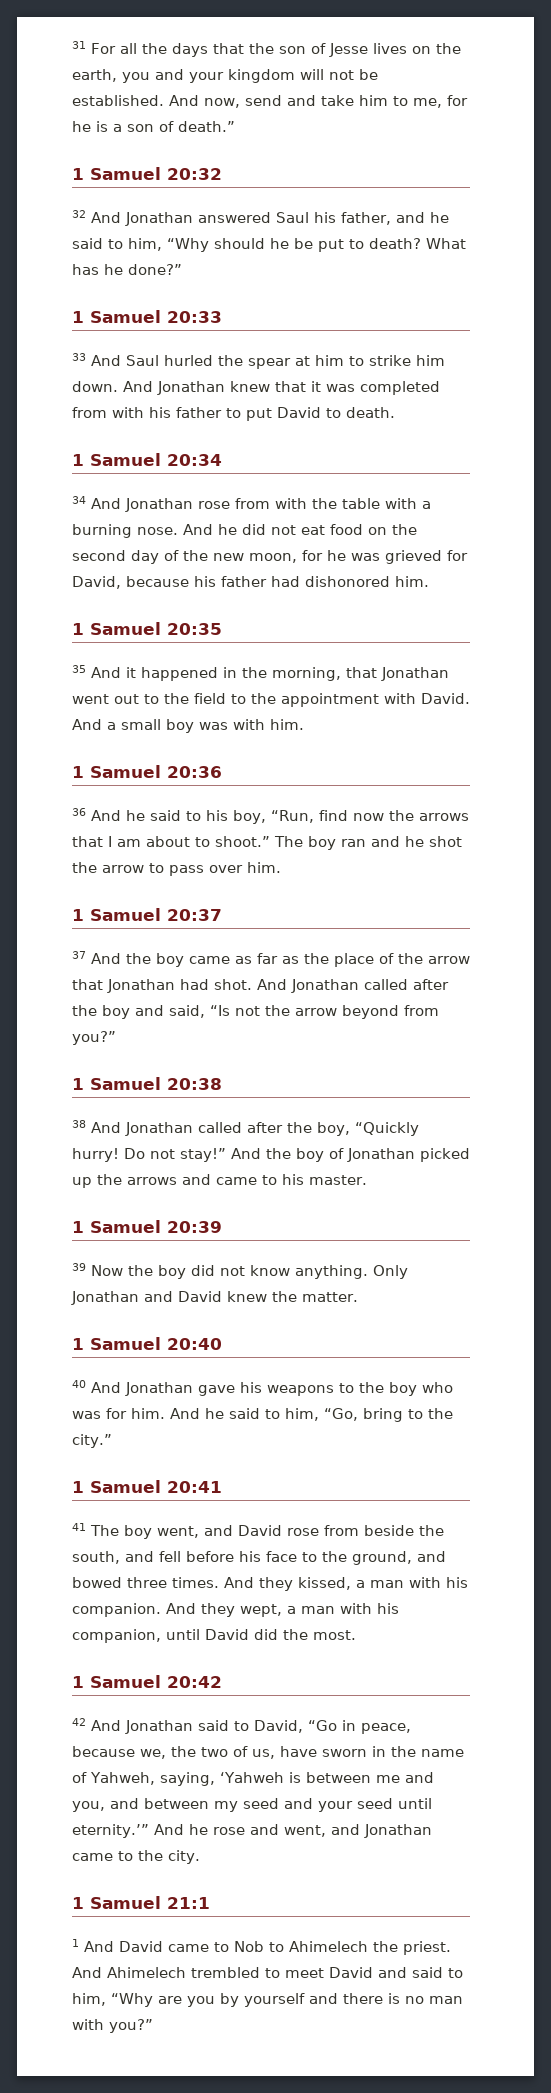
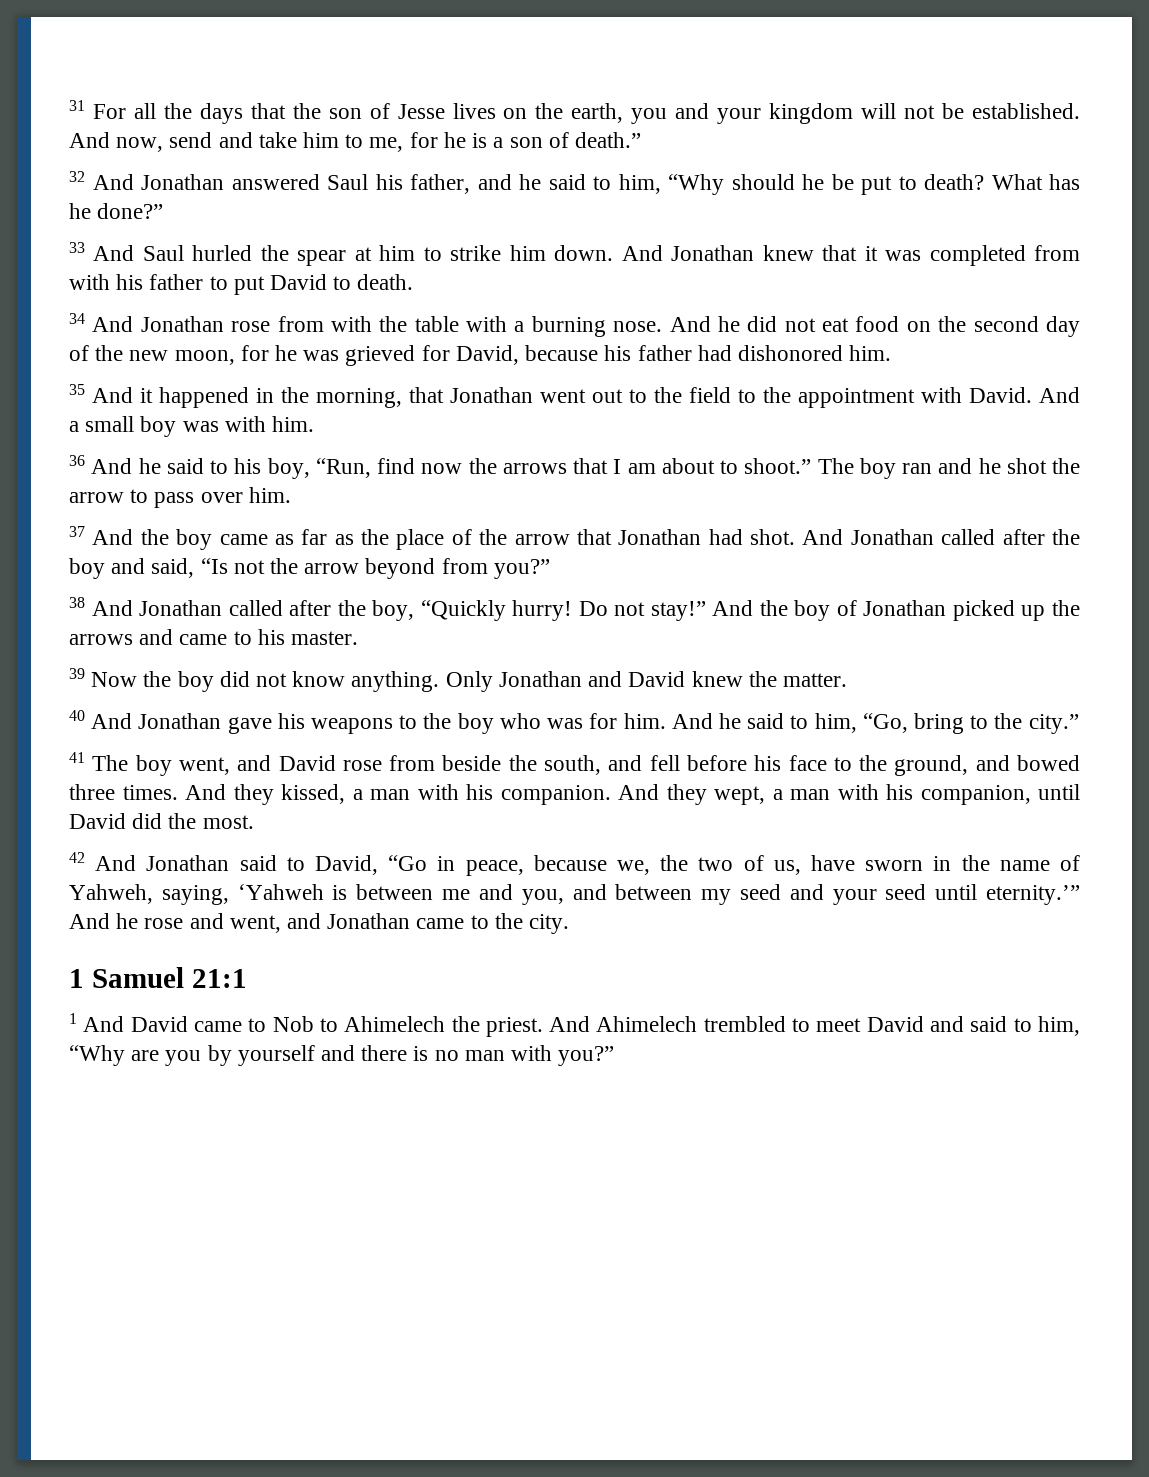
- 1 Samuel 20:32
- 1 Samuel 20:33
- 1 Samuel 20:34
- 1 Samuel 20:35
- 1 Samuel 20:36
- 1 Samuel 20:37
- 1 Samuel 20:38
- 1 Samuel 20:39
- 1 Samuel 20:40
- 1 Samuel 20:41
- 1 Samuel 20:42

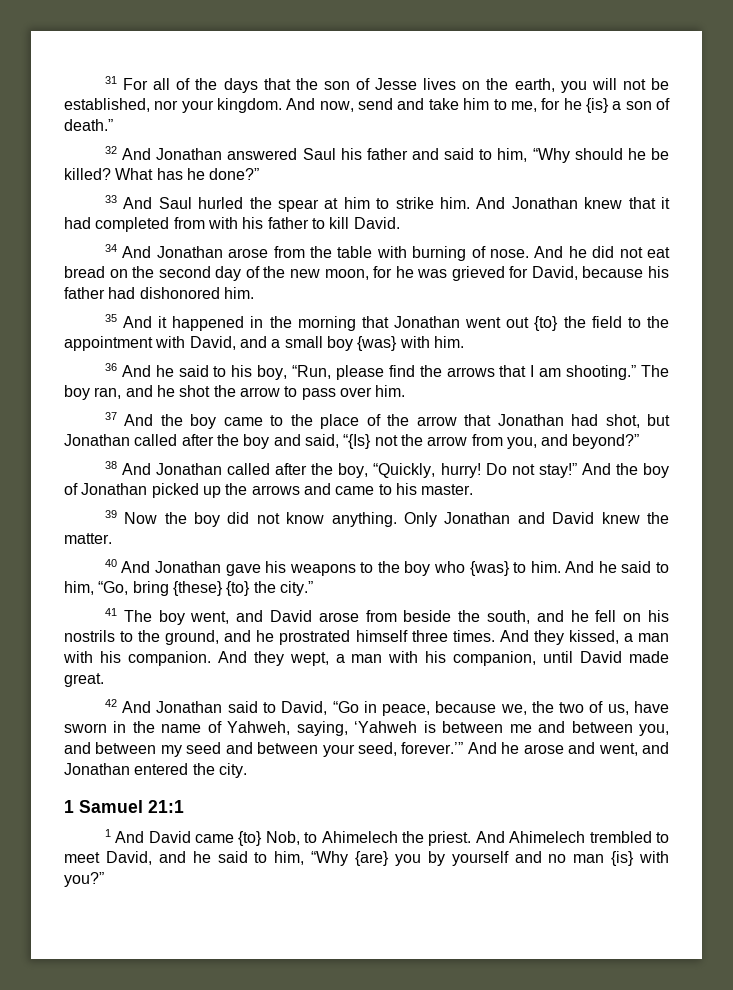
- 31 For all the days that the son of Jesse lives on the earth, you and your kingdom will not be established.
+ 31 For all of the days that the son of Jesse lives on the earth, you will not be established, nor your kingdom.
- And now, send and take him to me, for he is a son of death.”
+ And now, send and take him to me, for he {is} a son of death.”
- 32 And Jonathan answered Saul his father, and he said to him, “Why should he be put to death?
+ 32 And Jonathan answered Saul his father and said to him, “Why should he be killed?
- 33 And Saul hurled the spear at him to strike him down.
+ 33 And Saul hurled the spear at him to strike him.
- And Jonathan knew that it was completed from with his father to put David to death.
+ And Jonathan knew that it had completed from with his father to kill David.
- 34 And Jonathan rose from with the table with a burning nose.
+ 34 And Jonathan arose from the table with burning of nose.
- And he did not eat food on the second day of the new moon, for he was grieved for David, because his father had dishonored him.
+ And he did not eat bread on the second day of the new moon, for he was grieved for David, because his father had dishonored him.
- 35 And it happened in the morning, that Jonathan went out to the field to the appointment with David. And a small boy was with him.
+ 35 And it happened in the morning that Jonathan went out {to} the field to the appointment with David, and a small boy {was} with him.
- 36 And he said to his boy, “Run, find now the arrows that I am about to shoot.” The boy ran and he shot the arrow to pass over him.
+ 36 And he said to his boy, “Run, please find the arrows that I am shooting.” The boy ran, and he shot the arrow to pass over him.
- 37 And the boy came as far as the place of the arrow that Jonathan had shot. And Jonathan called after the boy and said, “Is not the arrow beyond from you?”
+ 37 And the boy came to the place of the arrow that Jonathan had shot, but Jonathan called after the boy and said, “{Is} not the arrow from you, and beyond?”
- 38 And Jonathan called after the boy, “Quickly hurry!
+ 38 And Jonathan called after the boy, “Quickly, hurry!
- 40 And Jonathan gave his weapons to the boy who was for him.
+ 40 And Jonathan gave his weapons to the boy who {was} to him.
- And he said to him, “Go, bring to the city.”
+ And he said to him, “Go, bring {these} {to} the city.”
- 41 The boy went, and David rose from beside the south, and fell before his face to the ground, and bowed three times.
+ 41 The boy went, and David arose from beside the south, and he fell on his nostrils to the ground, and he prostrated himself three times.
- And they wept, a man with his companion, until David did the most.
+ And they wept, a man with his companion, until David made great.
- 42 And Jonathan said to David, “Go in peace, because we, the two of us, have sworn in the name of Yahweh, saying, ‘Yahweh is between me and you, and between my seed and your seed until eternity.’” And he rose and went, and Jonathan came to the city.
+ 42 And Jonathan said to David, “Go in peace, because we, the two of us, have sworn in the name of Yahweh, saying, ‘Yahweh is between me and between you, and between my seed and between your seed, forever.’” And he arose and went, and Jonathan entered the city.
- 1 And David came to Nob to Ahimelech the priest.
+ 1 And David came {to} Nob, to Ahimelech the priest.
- And Ahimelech trembled to meet David and said to him, “Why are you by yourself and there is no man with you?”
+ And Ahimelech trembled to meet David, and he said to him, “Why {are} you by yourself and no man {is} with you?”

